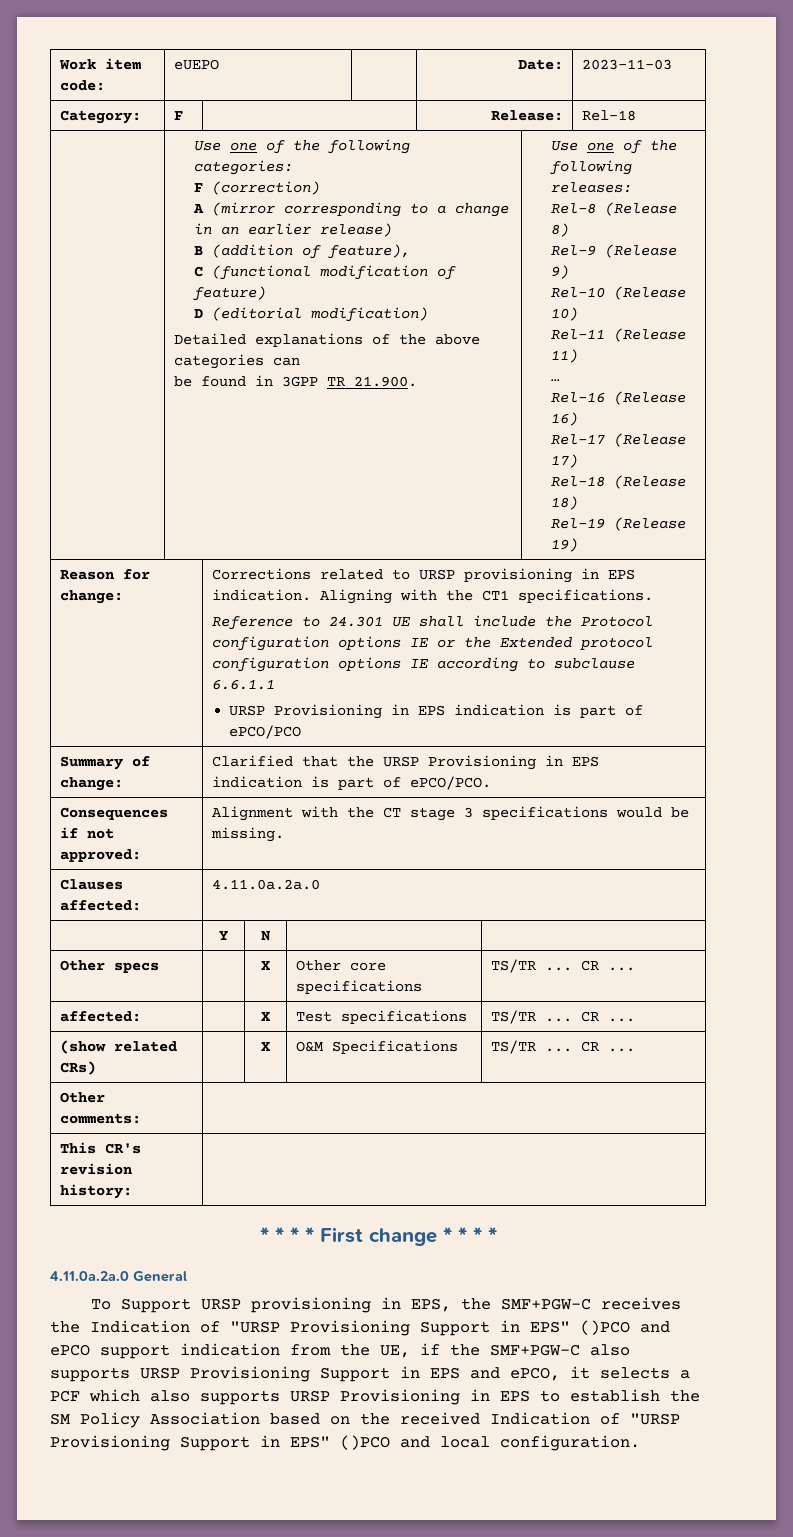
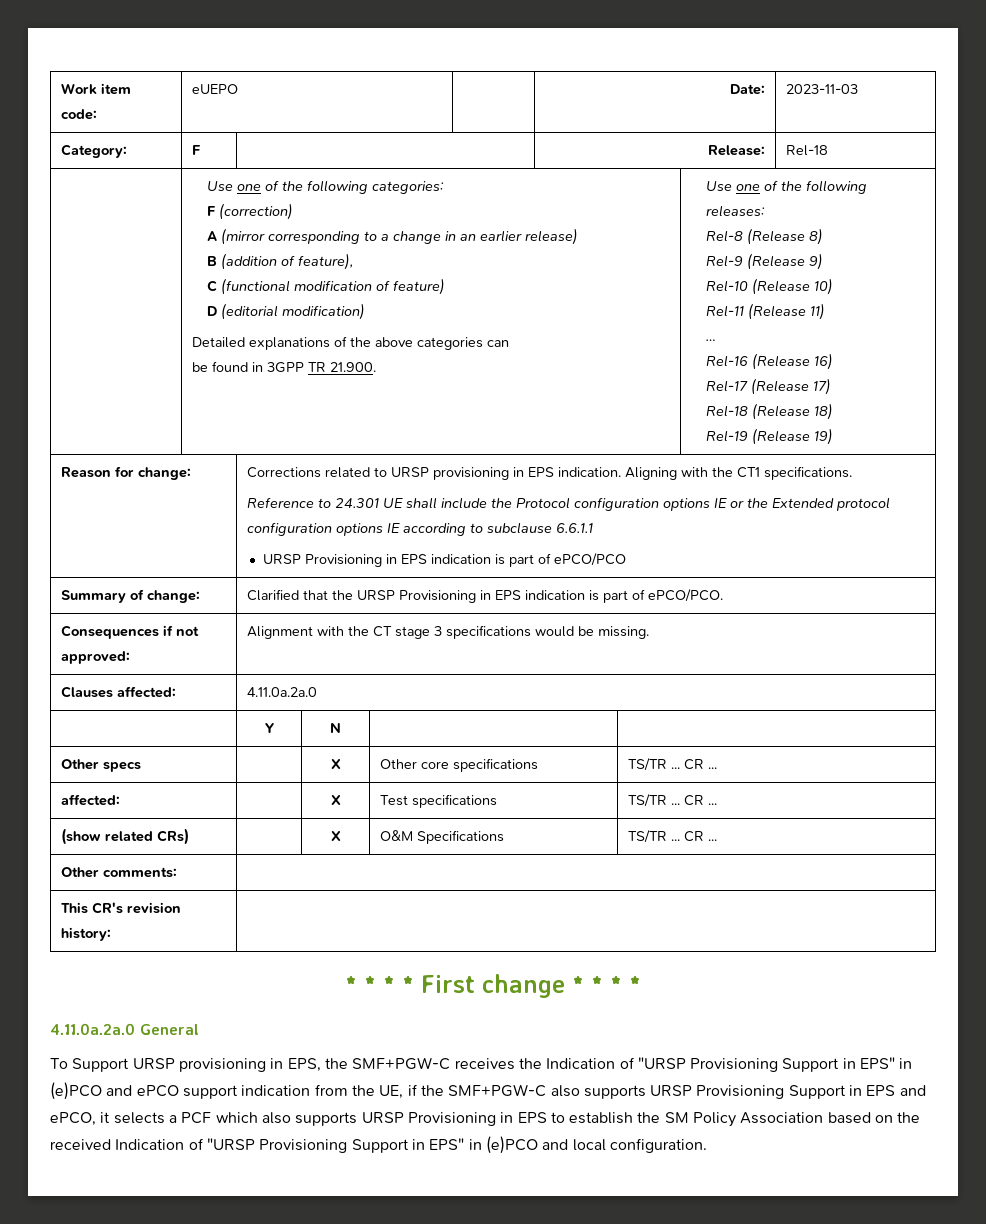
- To Support URSP provisioning in EPS, the SMF+PGW-C receives the Indication of "URSP Provisioning Support in EPS" ()PCO and ePCO support indication from the UE, if the SMF+PGW-C also supports URSP Provisioning Support in EPS and ePCO, it selects a PCF which also supports URSP Provisioning in EPS to establish the SM Policy Association based on the received Indication of "URSP Provisioning Support in EPS" ()PCO and local configuration.
+ To Support URSP provisioning in EPS, the SMF+PGW-C receives the Indication of "URSP Provisioning Support in EPS" in (e)PCO and ePCO support indication from the UE, if the SMF+PGW-C also supports URSP Provisioning Support in EPS and ePCO, it selects a PCF which also supports URSP Provisioning in EPS to establish the SM Policy Association based on the received Indication of "URSP Provisioning Support in EPS" in (e)PCO and local configuration.

